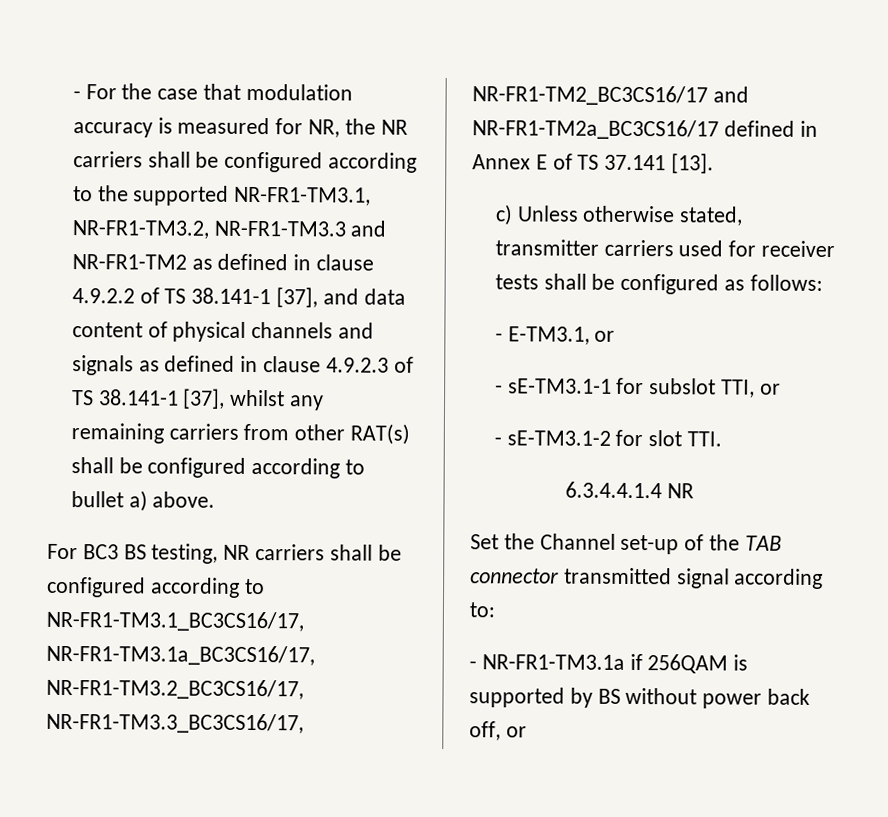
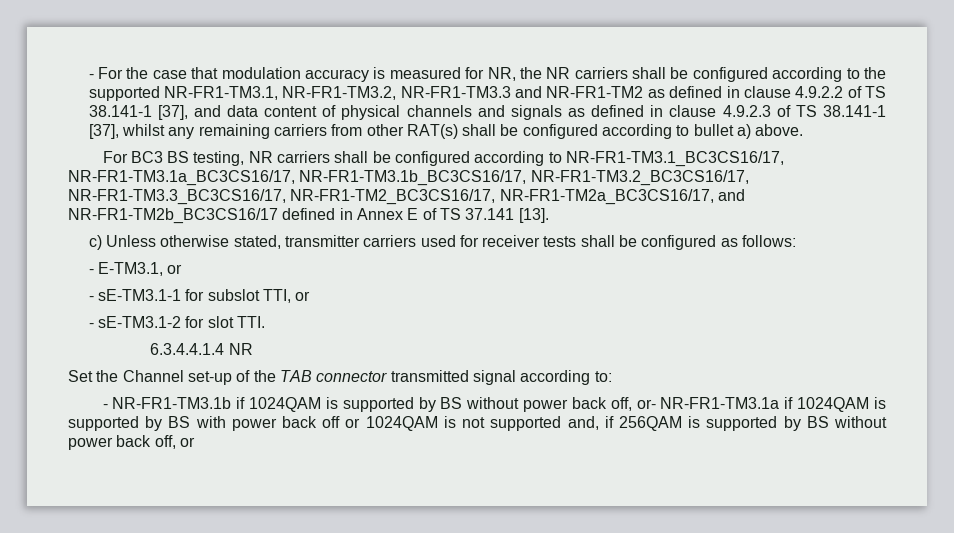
- For BC3 BS testing, NR carriers shall be configured according to NR-FR1-TM3.1_BC3CS16/17, NR-FR1-TM3.1a_BC3CS16/17, NR-FR1-TM3.2_BC3CS16/17, NR-FR1-TM3.3_BC3CS16/17, NR-FR1-TM2_BC3CS16/17 and NR-FR1-TM2a_BC3CS16/17 defined in Annex E of TS 37.141 [13].
+ For BC3 BS testing, NR carriers shall be configured according to NR-FR1-TM3.1_BC3CS16/17, NR-FR1-TM3.1a_BC3CS16/17, NR-FR1-TM3.1b_BC3CS16/17, NR-FR1-TM3.2_BC3CS16/17, NR-FR1-TM3.3_BC3CS16/17, NR-FR1-TM2_BC3CS16/17, NR-FR1-TM2a_BC3CS16/17, and NR-FR1-TM2b_BC3CS16/17 defined in Annex E of TS 37.141 [13].
- - NR-FR1-TM3.1a if 256QAM is supported by BS without power back off, or
+ - NR-FR1-TM3.1b if 1024QAM is supported by BS without power back off, or- NR-FR1-TM3.1a if 1024QAM is supported by BS with power back off or 1024QAM is not supported and, if 256QAM is supported by BS without power back off, or

